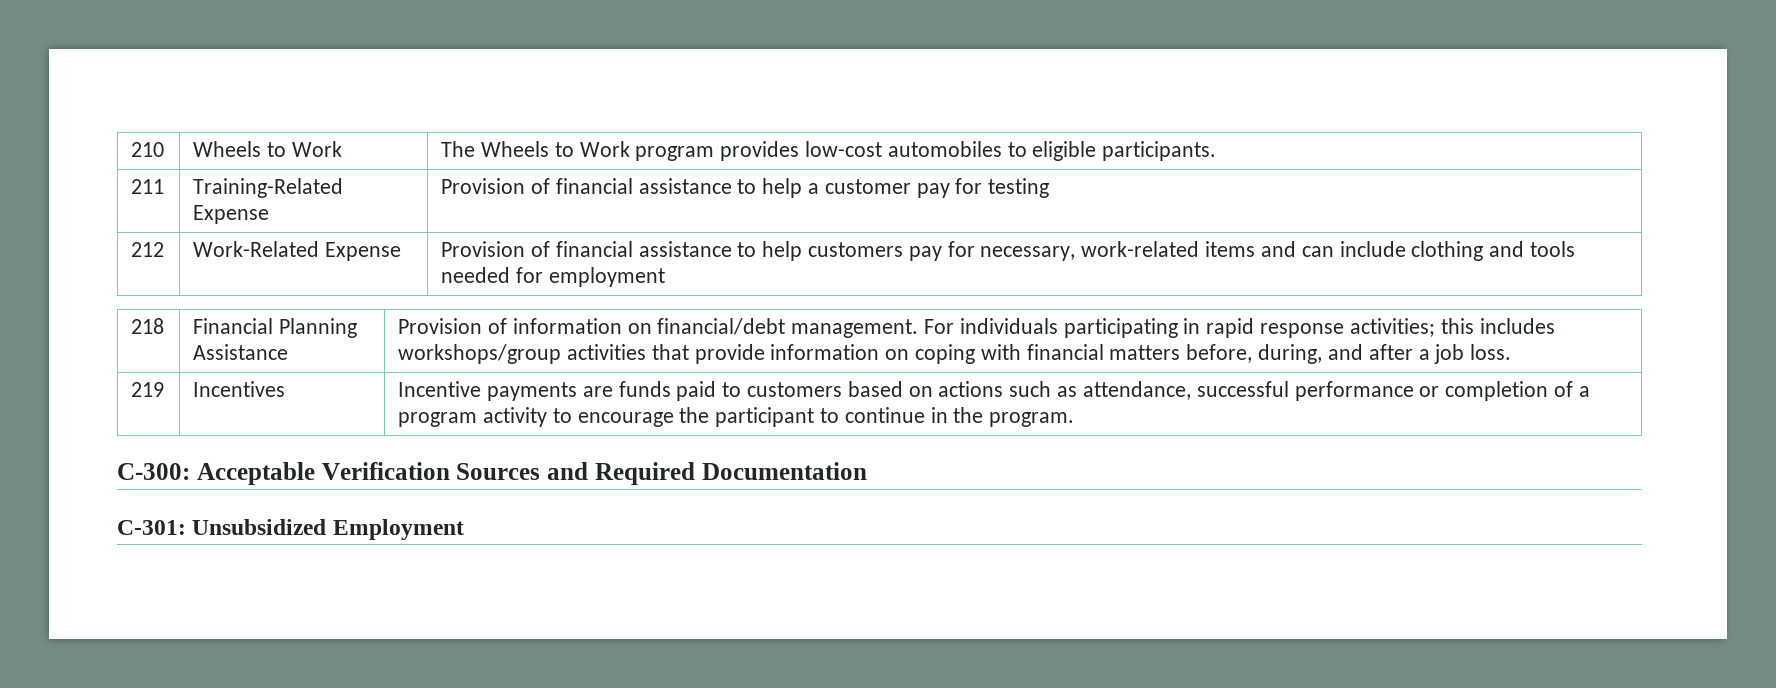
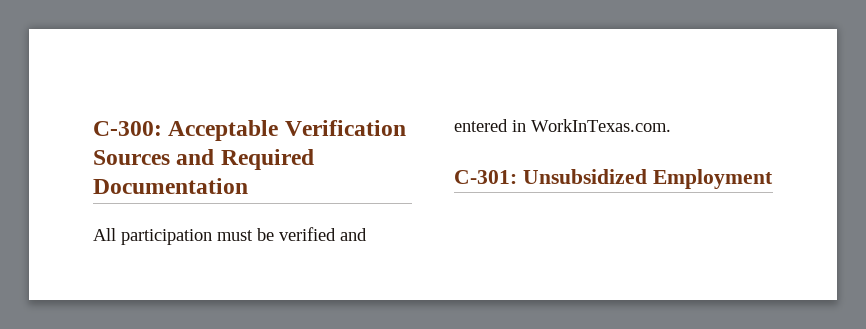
- 210 | Wheels to Work | The Wheels to Work program provides low-cost automobiles to eligible participants.
- 211 | Training-Related Expense | Provision of financial assistance to help a customer pay for testing
- 212 | Work-Related Expense | Provision of financial assistance to help customers pay for necessary, work-related items and can include clothing and tools needed for employment
- 218 | Financial Planning Assistance | Provision of information on financial/debt management. For individuals participating in rapid response activities; this includes workshops/group activities that provide information on coping with financial matters before, during, and after a job loss.
- 219 | Incentives | Incentive payments are funds paid to customers based on actions such as attendance, successful performance or completion of a program activity to encourage the participant to continue in the program.
+ All participation must be verified and entered in WorkInTexas.com.

